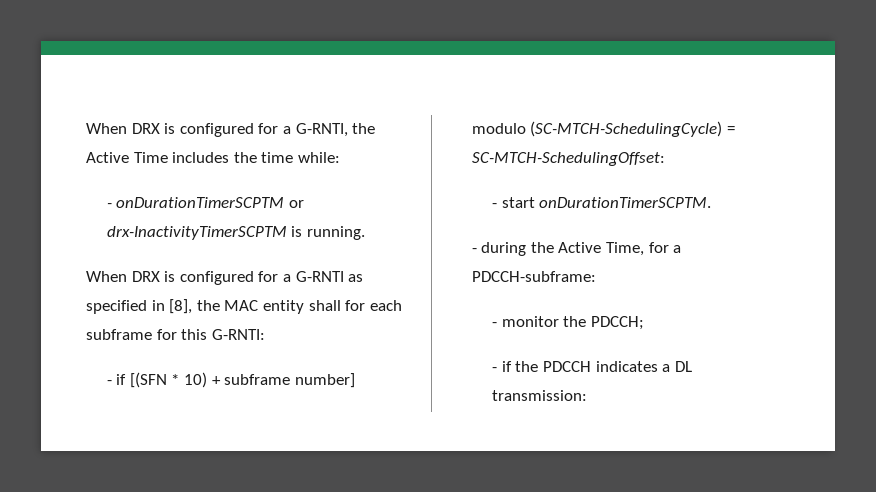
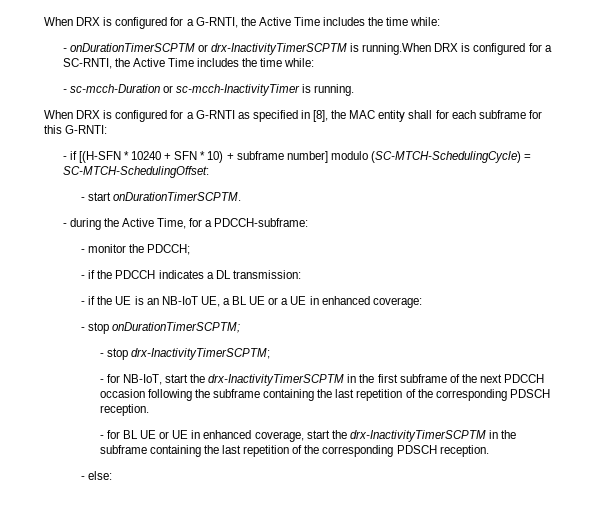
- - onDurationTimerSCPTM or drx-InactivityTimerSCPTM is running.
+ - onDurationTimerSCPTM or drx-InactivityTimerSCPTM is running.When DRX is configured for a SC-RNTI, the Active Time includes the time while:
+ - sc-mcch-Duration or sc-mcch-InactivityTimer is running.
- - if [(SFN * 10) + subframe number] modulo (SC-MTCH-SchedulingCycle) = SC-MTCH-SchedulingOffset:
+ - if [(H-SFN * 10240 + SFN * 10) + subframe number] modulo (SC-MTCH-SchedulingCycle) = SC-MTCH-SchedulingOffset:
+ - if the UE is an NB-IoT UE, a BL UE or a UE in enhanced coverage:
+ - stop onDurationTimerSCPTM;
+ - stop drx-InactivityTimerSCPTM;
+ - for NB-IoT, start the drx-InactivityTimerSCPTM in the first subframe of the next PDCCH occasion following the subframe containing the last repetition of the corresponding PDSCH reception.
+ - for BL UE or UE in enhanced coverage, start the drx-InactivityTimerSCPTM in the subframe containing the last repetition of the corresponding PDSCH reception.
+ - else:

